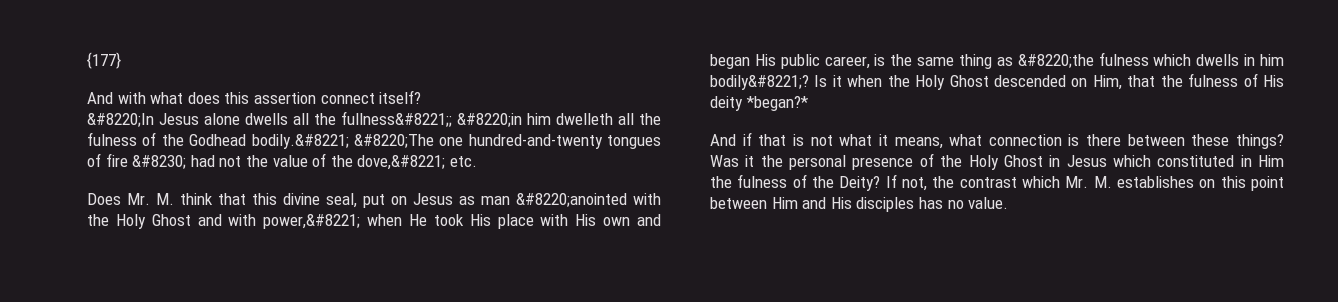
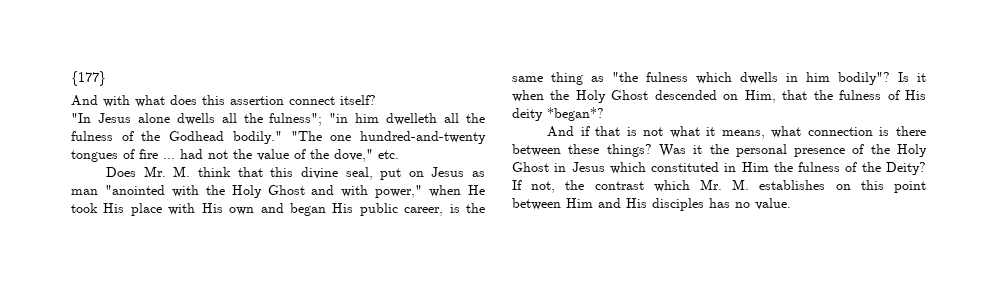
- &#8220;In Jesus alone dwells all the fullness&#8221;; &#8220;in him dwelleth all the fulness of the Godhead bodily.&#8221; &#8220;The one hundred-and-twenty tongues of fire &#8230; had not the value of the dove,&#8221; etc.
+ "In Jesus alone dwells all the fulness"; "in him dwelleth all the fulness of the Godhead bodily." "The one hundred-and-twenty tongues of fire ... had not the value of the dove," etc.
- Does Mr. M. think that this divine seal, put on Jesus as man &#8220;anointed with the Holy Ghost and with power,&#8221; when He took His place with His own and began His public career, is the same thing as &#8220;the fulness which dwells in him bodily&#8221;?
+ Does Mr. M. think that this divine seal, put on Jesus as man "anointed with the Holy Ghost and with power," when He took His place with His own and began His public career, is the same thing as "the fulness which dwells in him bodily"?
- Is it when the Holy Ghost descended on Him, that the fulness of His deity *began?*
+ Is it when the Holy Ghost descended on Him, that the fulness of His deity *began*?

